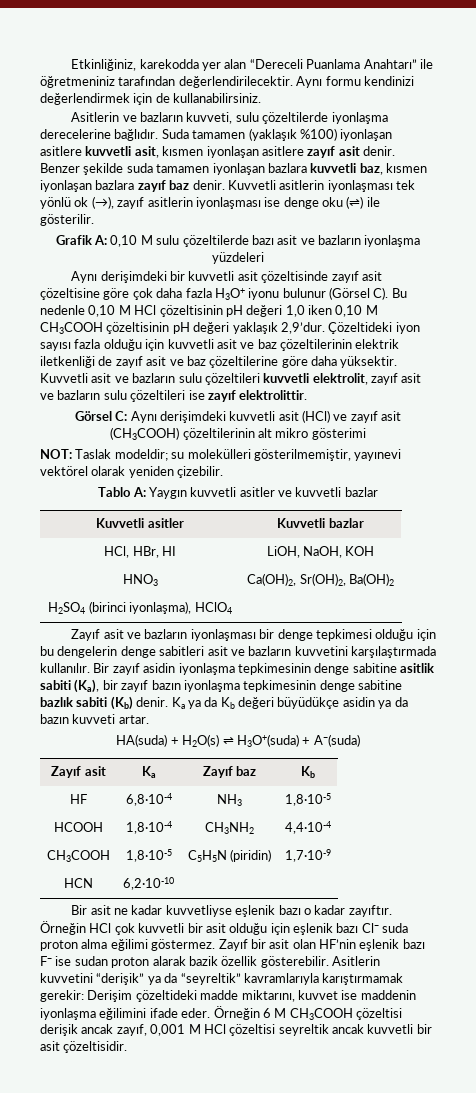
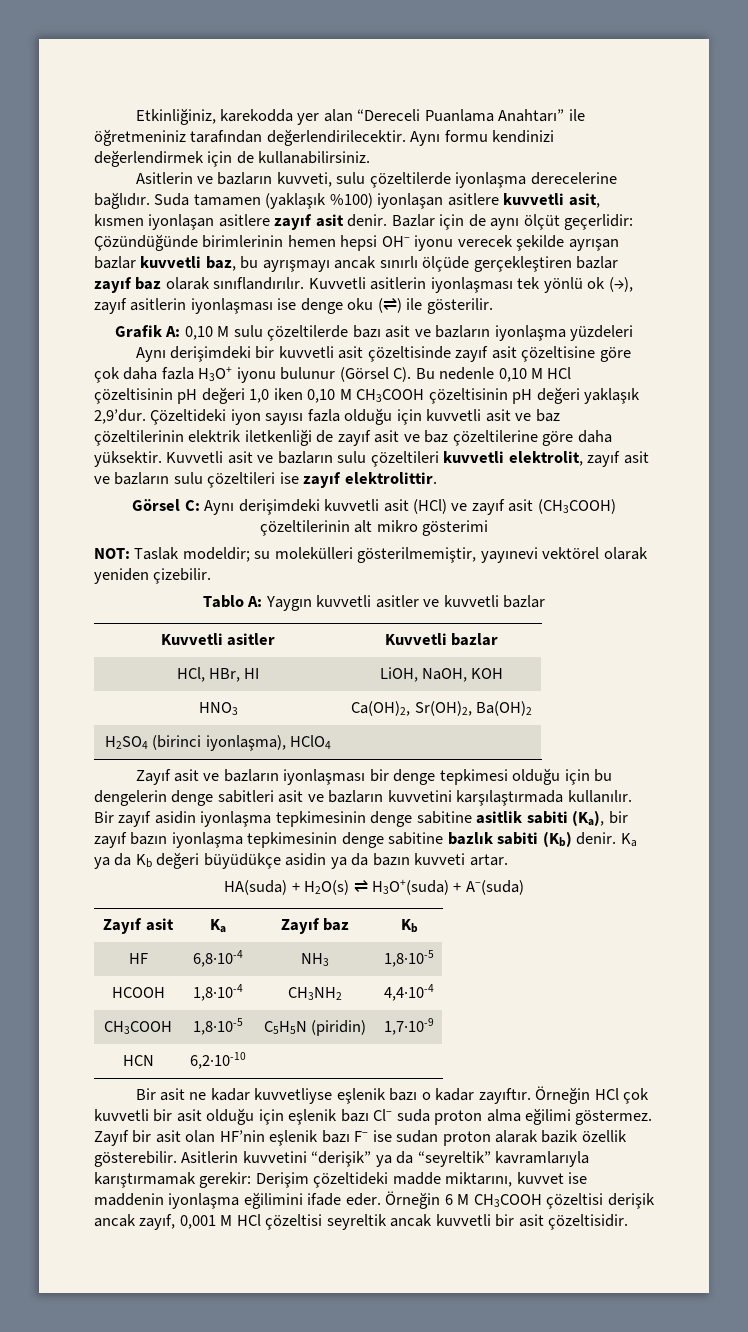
- Benzer şekilde suda tamamen iyonlaşan bazlara kuvvetli baz, kısmen iyonlaşan bazlara zayıf baz denir.
+ Bazlar için de aynı ölçüt geçerlidir: Çözündüğünde birimlerinin hemen hepsi OH− iyonu verecek şekilde ayrışan bazlar kuvvetli baz, bu ayrışmayı ancak sınırlı ölçüde gerçekleştiren bazlar zayıf baz olarak sınıflandırılır.

